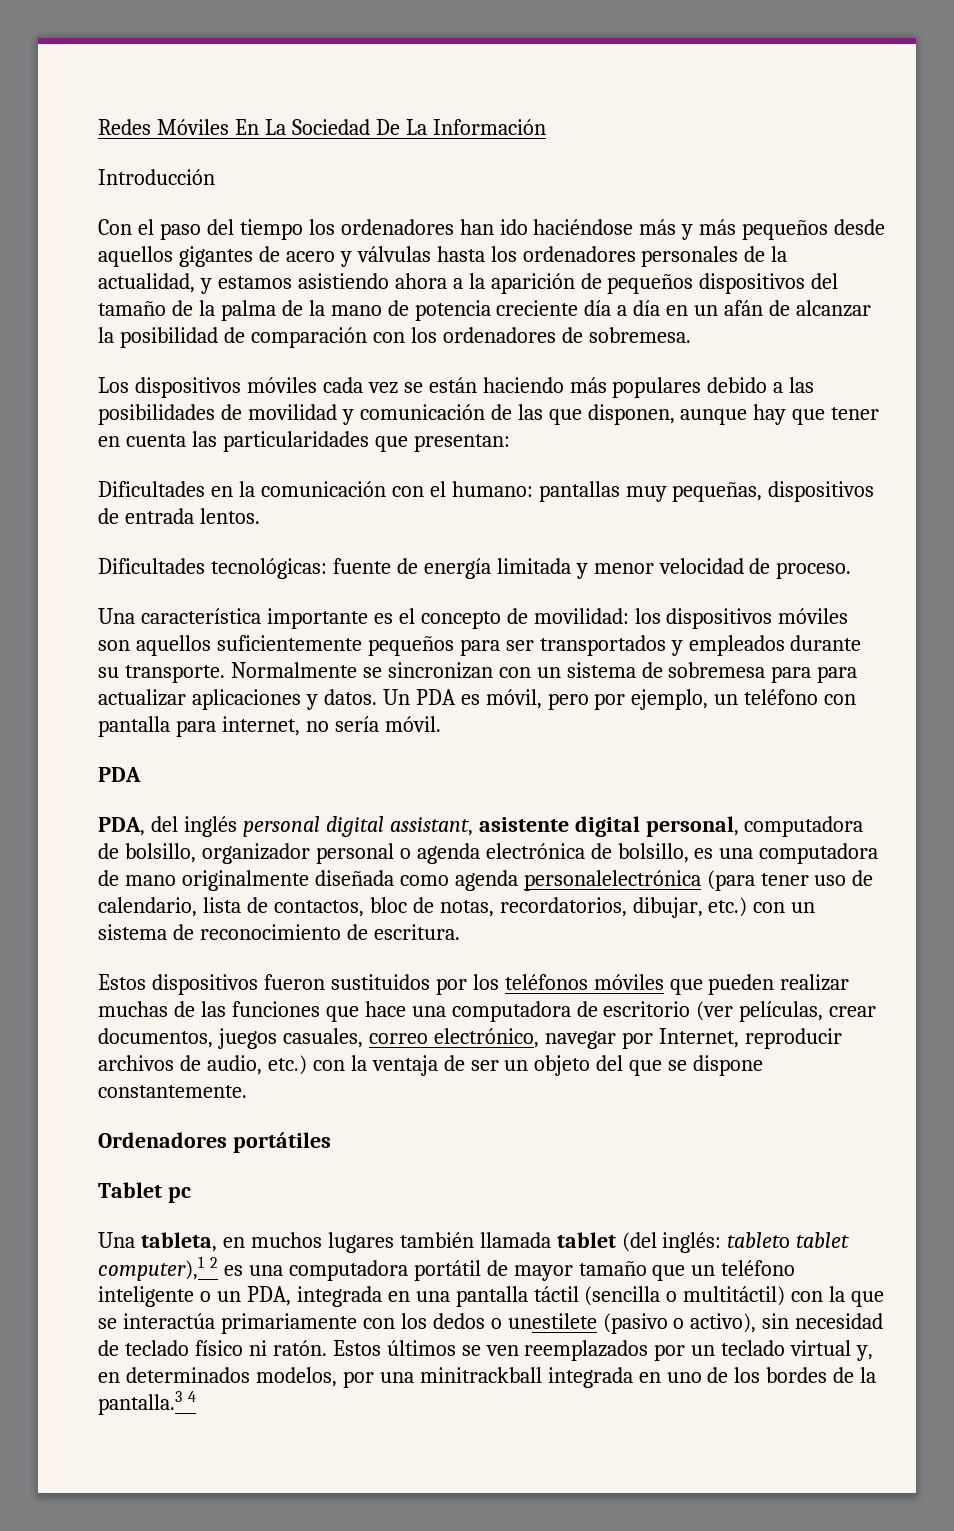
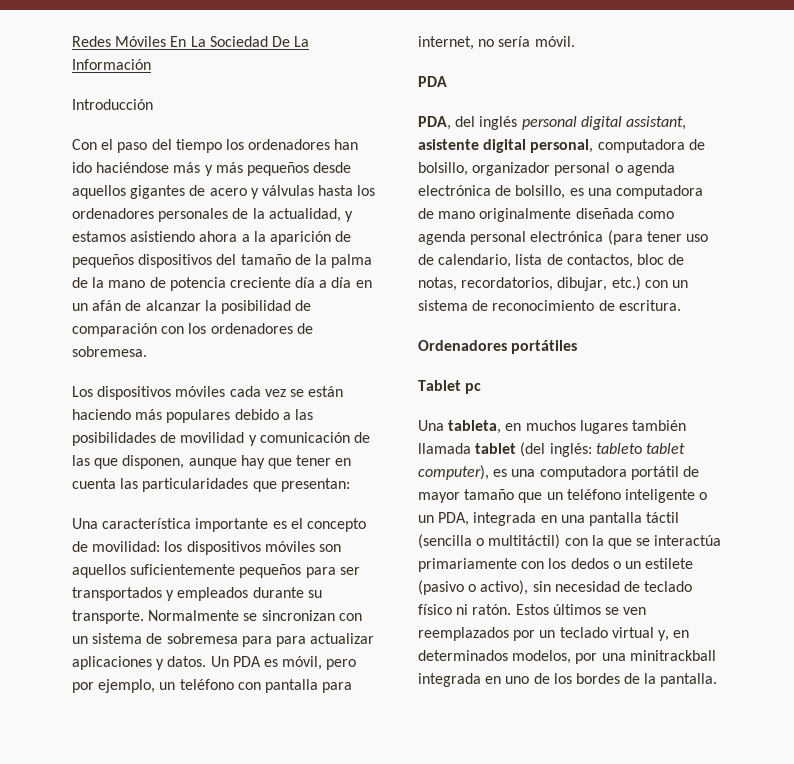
- Dificultades en la comunicación con el humano: pantallas muy pequeñas, dispositivos de entrada lentos.
- Dificultades tecnológicas: fuente de energía limitada y menor velocidad de proceso.
- PDA, del inglés personal digital assistant, asistente digital personal, computadora de bolsillo, organizador personal o agenda electrónica de bolsillo, es una computadora de mano originalmente diseñada como agenda personalelectrónica (para tener uso de calendario, lista de contactos, bloc de notas, recordatorios, dibujar, etc.) con un sistema de reconocimiento de escritura.
+ PDA, del inglés personal digital assistant, asistente digital personal, computadora de bolsillo, organizador personal o agenda electrónica de bolsillo, es una computadora de mano originalmente diseñada como agenda personal electrónica (para tener uso de calendario, lista de contactos, bloc de notas, recordatorios, dibujar, etc.) con un sistema de reconocimiento de escritura.
- Estos dispositivos fueron sustituidos por los teléfonos móviles que pueden realizar muchas de las funciones que hace una computadora de escritorio (ver películas, crear documentos, juegos casuales, correo electrónico, navegar por Internet, reproducir archivos de audio, etc.) con la ventaja de ser un objeto del que se dispone constantemente.
- Una tableta, en muchos lugares también llamada tablet (del inglés: tableto tablet computer),1 2 es una computadora portátil de mayor tamaño que un teléfono inteligente o un PDA, integrada en una pantalla táctil (sencilla o multitáctil) con la que se interactúa primariamente con los dedos o unestilete (pasivo o activo), sin necesidad de teclado físico ni ratón.
+ Una tableta, en muchos lugares también llamada tablet (del inglés: tableto tablet computer), es una computadora portátil de mayor tamaño que un teléfono inteligente o un PDA, integrada en una pantalla táctil (sencilla o multitáctil) con la que se interactúa primariamente con los dedos o un estilete (pasivo o activo), sin necesidad de teclado físico ni ratón.
- Estos últimos se ven reemplazados por un teclado virtual y, en determinados modelos, por una minitrackball integrada en uno de los bordes de la pantalla.3 4
+ Estos últimos se ven reemplazados por un teclado virtual y, en determinados modelos, por una minitrackball integrada en uno de los bordes de la pantalla.

